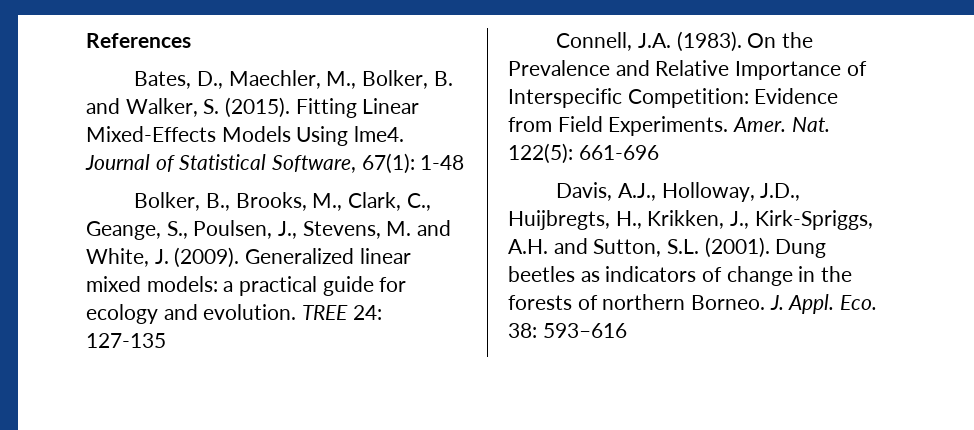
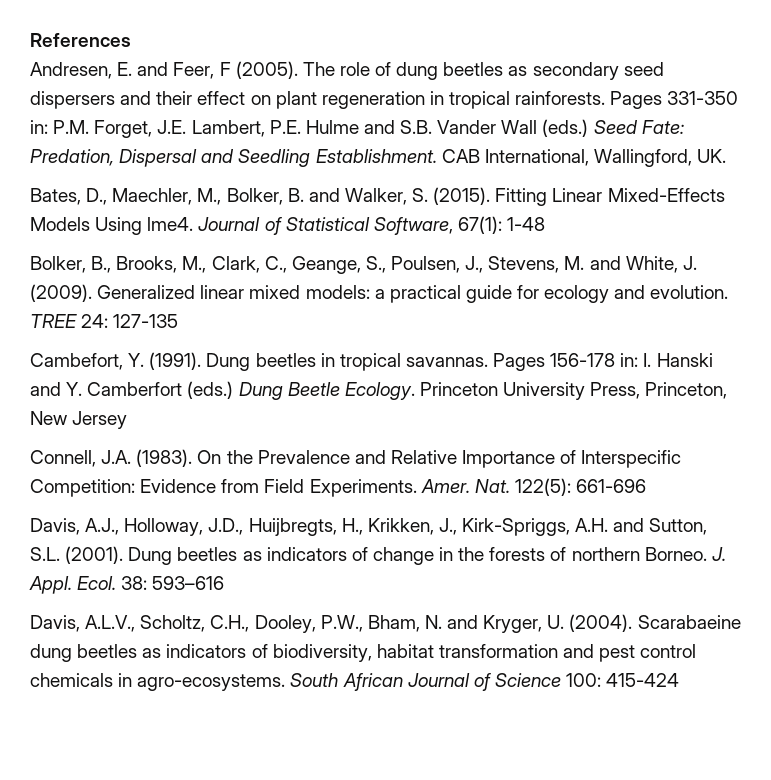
+ Andresen, E. and Feer, F (2005). The role of dung beetles as secondary seed dispersers and their effect on plant regeneration in tropical rainforests. Pages 331-350 in: P.M. Forget, J.E. Lambert, P.E. Hulme and S.B. Vander Wall (eds.) Seed Fate: Predation, Dispersal and Seedling Establishment. CAB International, Wallingford, UK.
+ Cambefort, Y. (1991). Dung beetles in tropical savannas. Pages 156-178 in: I. Hanski and Y. Camberfort (eds.) Dung Beetle Ecology. Princeton University Press, Princeton, New Jersey
- Eco. 38: 593–616
+ Ecol. 38: 593–616
+ Davis, A.L.V., Scholtz, C.H., Dooley, P.W., Bham, N. and Kryger, U. (2004). Scarabaeine dung beetles as indicators of biodiversity, habitat transformation and pest control chemicals in agro-ecosystems. South African Journal of Science 100: 415-424

